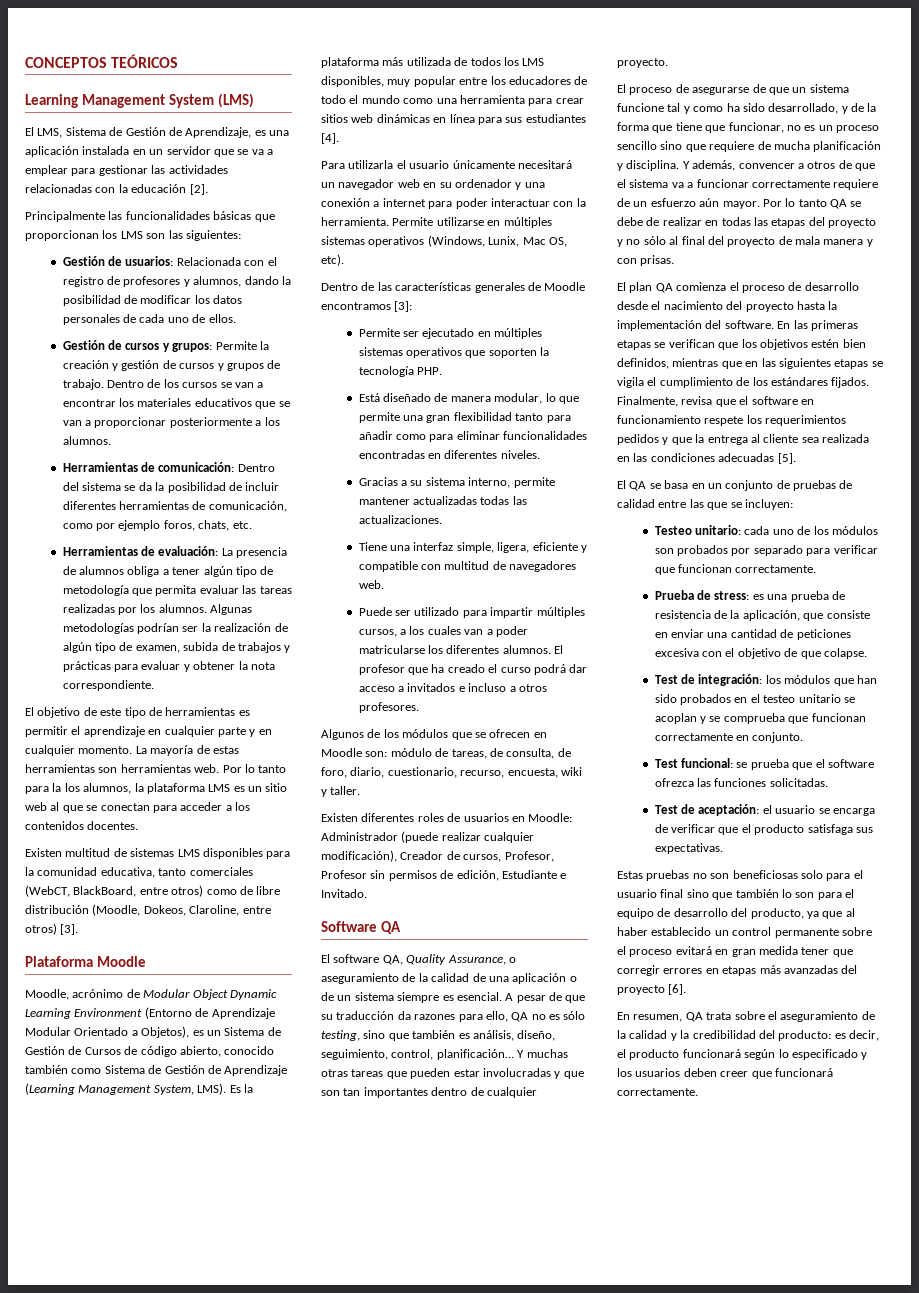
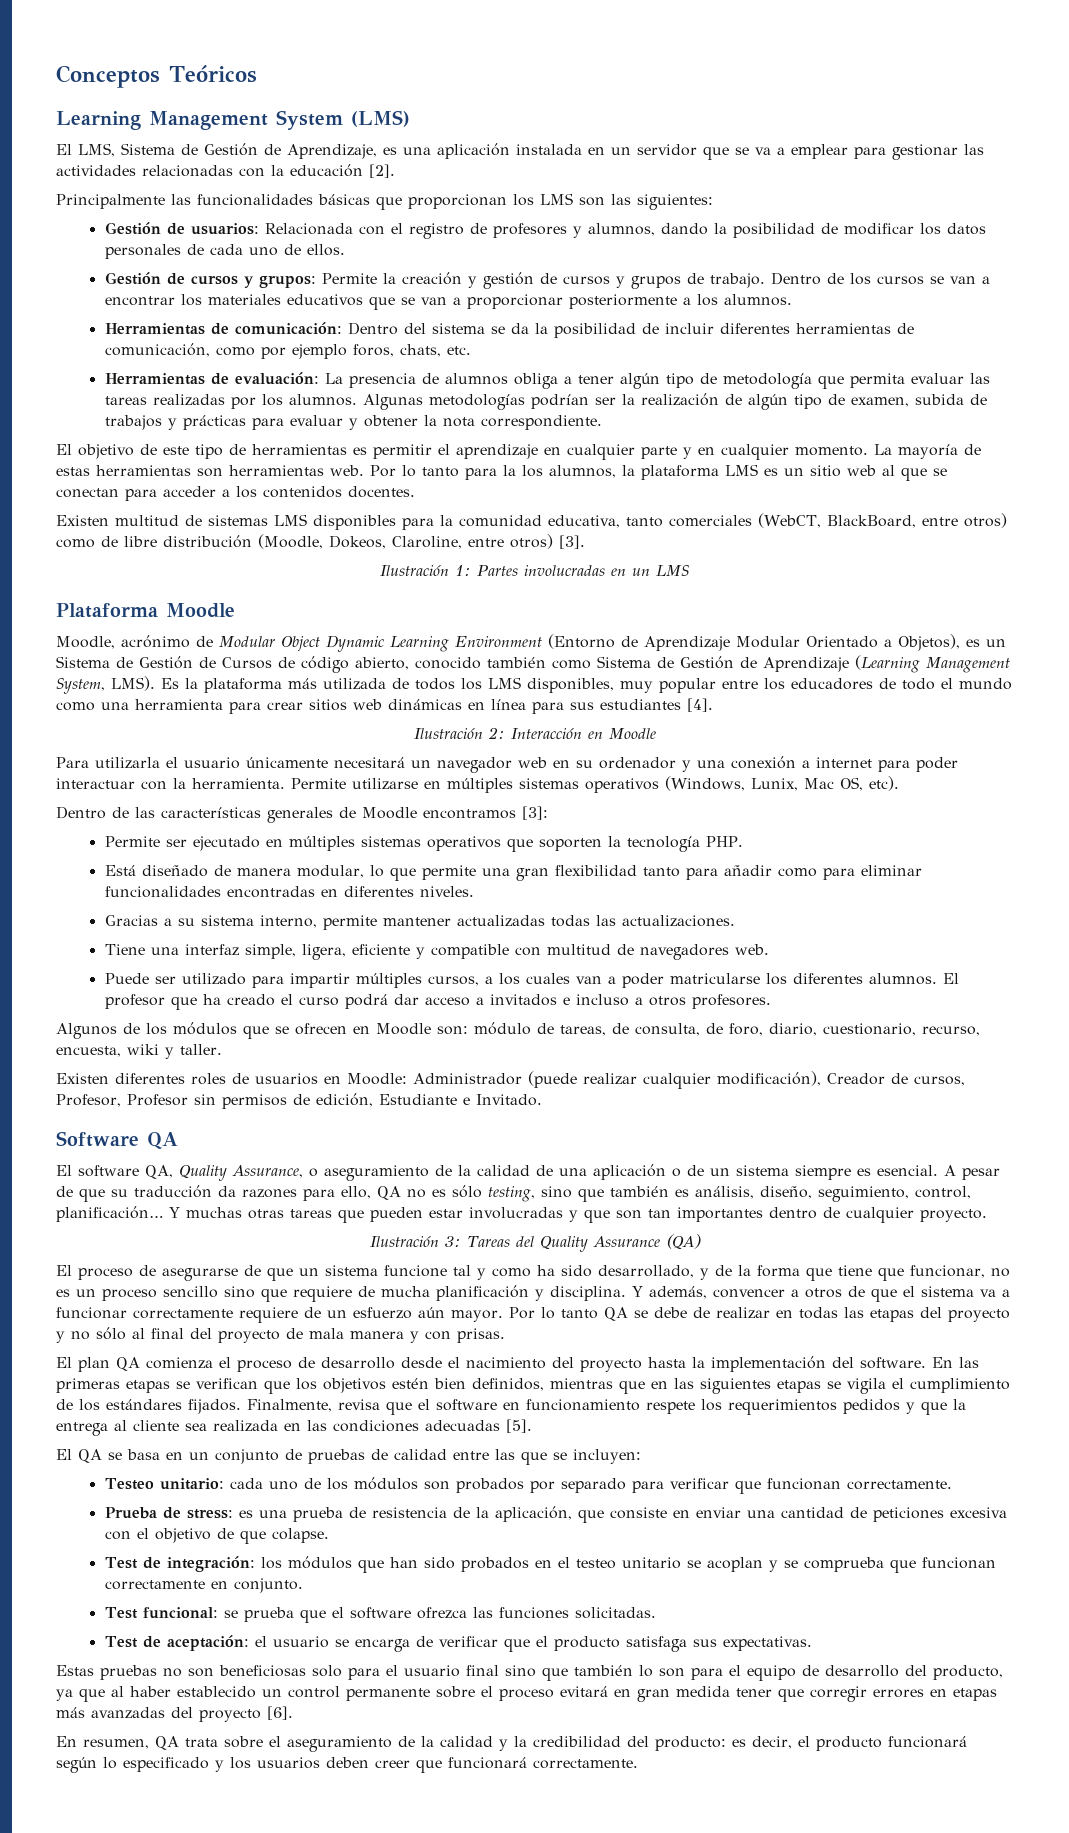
- CONCEPTOS TEÓRICOS
+ Conceptos Teóricos
+ Ilustración 1: Partes involucradas en un LMS
+ Ilustración 2: Interacción en Moodle
+ Ilustración 3: Tareas del Quality Assurance (QA)

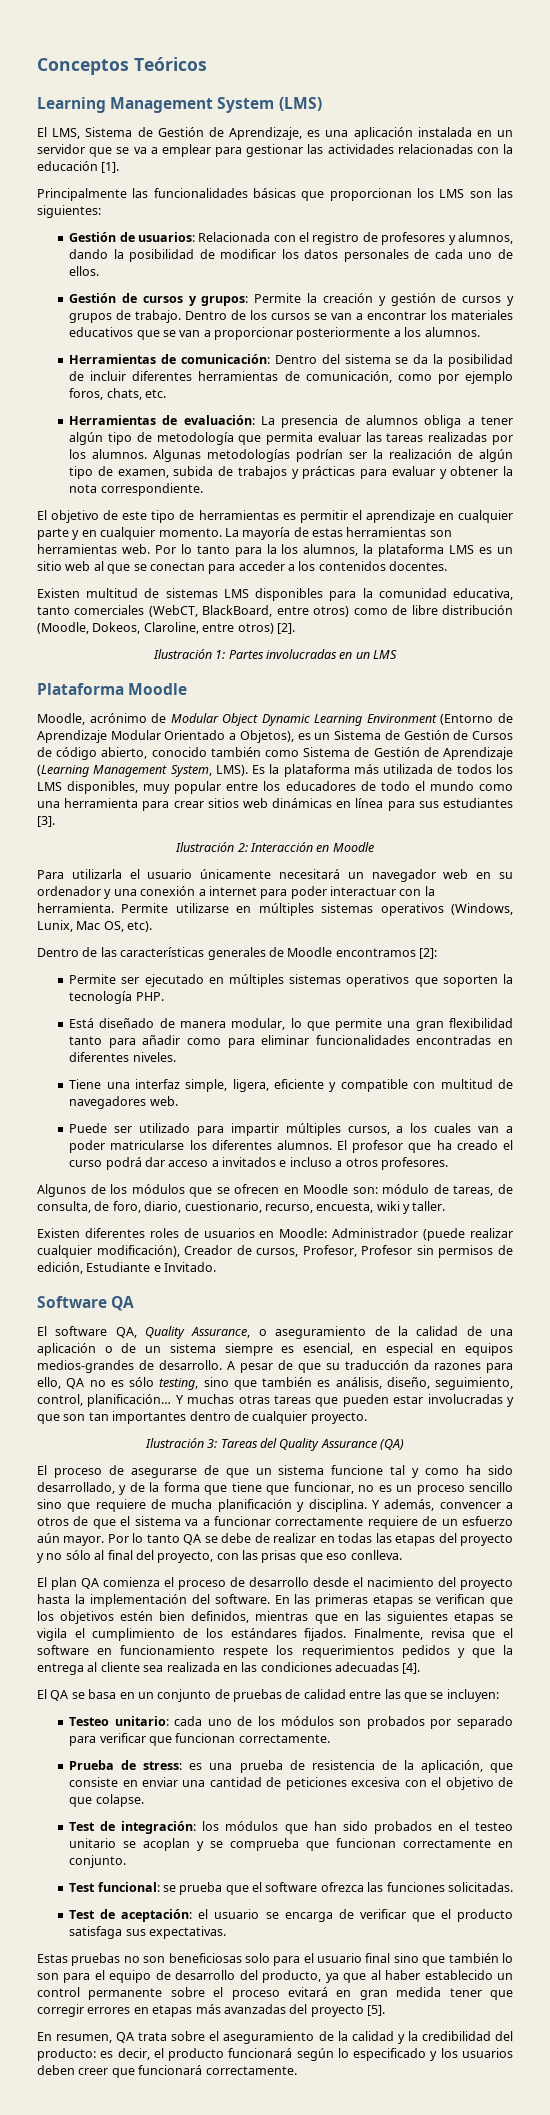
- El LMS, Sistema de Gestión de Aprendizaje, es una aplicación instalada en un servidor que se va a emplear para gestionar las actividades relacionadas con la educación [2].
+ El LMS, Sistema de Gestión de Aprendizaje, es una aplicación instalada en un servidor que se va a emplear para gestionar las actividades relacionadas con la educación [1].
- Existen multitud de sistemas LMS disponibles para la comunidad educativa, tanto comerciales (WebCT, BlackBoard, entre otros) como de libre distribución (Moodle, Dokeos, Claroline, entre otros) [3].
+ Existen multitud de sistemas LMS disponibles para la comunidad educativa, tanto comerciales (WebCT, BlackBoard, entre otros) como de libre distribución (Moodle, Dokeos, Claroline, entre otros) [2].
- Es la plataforma más utilizada de todos los LMS disponibles, muy popular entre los educadores de todo el mundo como una herramienta para crear sitios web dinámicas en línea para sus estudiantes [4].
+ Es la plataforma más utilizada de todos los LMS disponibles, muy popular entre los educadores de todo el mundo como una herramienta para crear sitios web dinámicas en línea para sus estudiantes [3].
- Dentro de las características generales de Moodle encontramos [3]:
+ Dentro de las características generales de Moodle encontramos [2]:
- Gracias a su sistema interno, permite mantener actualizadas todas las actualizaciones.
- El software QA, Quality Assurance, o aseguramiento de la calidad de una aplicación o de un sistema siempre es esencial.
+ El software QA, Quality Assurance, o aseguramiento de la calidad de una aplicación o de un sistema siempre es esencial, en especial en equipos medios-grandes de desarrollo.
- Por lo tanto QA se debe de realizar en todas las etapas del proyecto y no sólo al final del proyecto de mala manera y con prisas.
+ Por lo tanto QA se debe de realizar en todas las etapas del proyecto y no sólo al final del proyecto, con las prisas que eso conlleva.
- Finalmente, revisa que el software en funcionamiento respete los requerimientos pedidos y que la entrega al cliente sea realizada en las condiciones adecuadas [5].
+ Finalmente, revisa que el software en funcionamiento respete los requerimientos pedidos y que la entrega al cliente sea realizada en las condiciones adecuadas [4].
- Estas pruebas no son beneficiosas solo para el usuario final sino que también lo son para el equipo de desarrollo del producto, ya que al haber establecido un control permanente sobre el proceso evitará en gran medida tener que corregir errores en etapas más avanzadas del proyecto [6].
+ Estas pruebas no son beneficiosas solo para el usuario final sino que también lo son para el equipo de desarrollo del producto, ya que al haber establecido un control permanente sobre el proceso evitará en gran medida tener que corregir errores en etapas más avanzadas del proyecto [5].

